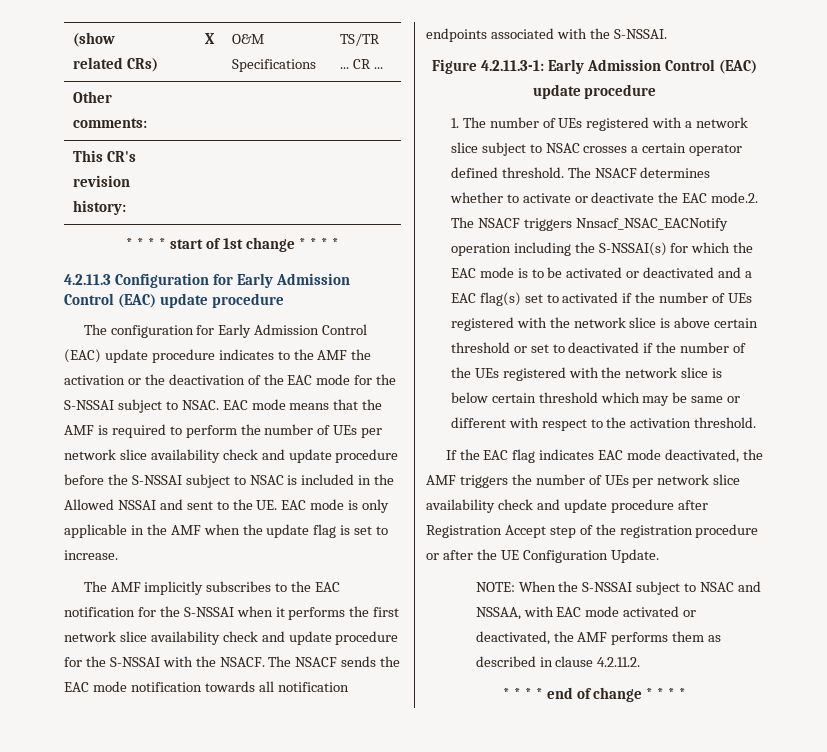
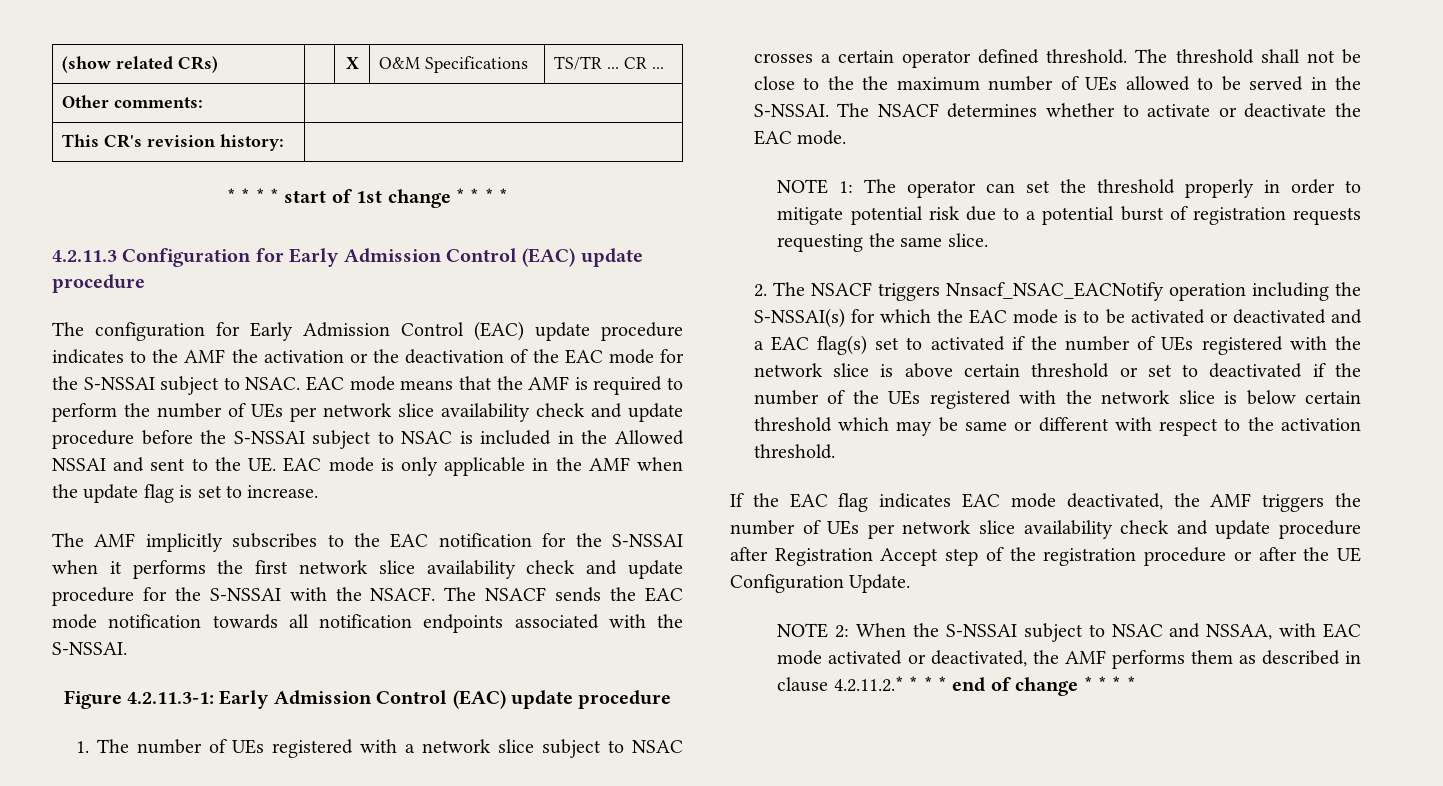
- The NSACF determines whether to activate or deactivate the EAC mode.2. The NSACF triggers Nnsacf_NSAC_EACNotify operation including the S-NSSAI(s) for which the EAC mode is to be activated or deactivated and a EAC flag(s) set to activated if the number of UEs registered with the network slice is above certain threshold or set to deactivated if the number of the UEs registered with the network slice is below certain threshold which may be same or different with respect to the activation threshold.
+ The threshold shall not be close to the the maximum number of UEs allowed to be served in the S-NSSAI. The NSACF determines whether to activate or deactivate the EAC mode.
+ NOTE 1: The operator can set the threshold properly in order to mitigate potential risk due to a potential burst of registration requests requesting the same slice.
+ 2. The NSACF triggers Nnsacf_NSAC_EACNotify operation including the S-NSSAI(s) for which the EAC mode is to be activated or deactivated and a EAC flag(s) set to activated if the number of UEs registered with the network slice is above certain threshold or set to deactivated if the number of the UEs registered with the network slice is below certain threshold which may be same or different with respect to the activation threshold.
- NOTE: When the S-NSSAI subject to NSAC and NSSAA, with EAC mode activated or deactivated, the AMF performs them as described in clause 4.2.11.2.
- * * * * end of change * * * *
+ NOTE 2: When the S-NSSAI subject to NSAC and NSSAA, with EAC mode activated or deactivated, the AMF performs them as described in clause 4.2.11.2.* * * * end of change * * * *

